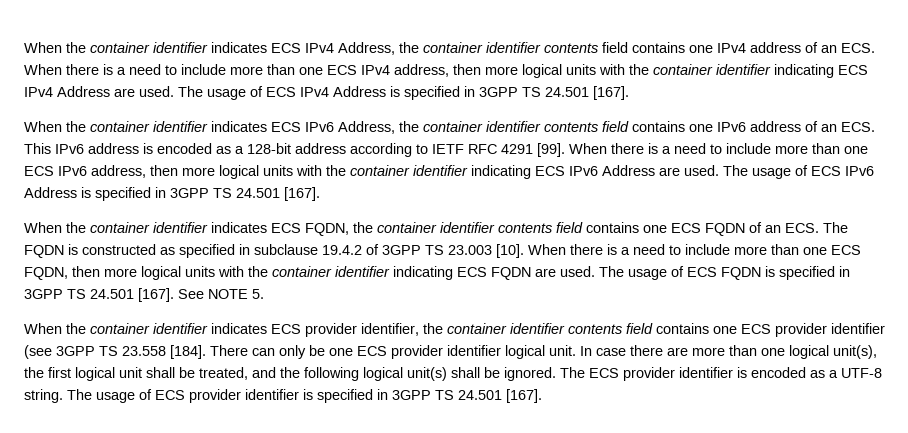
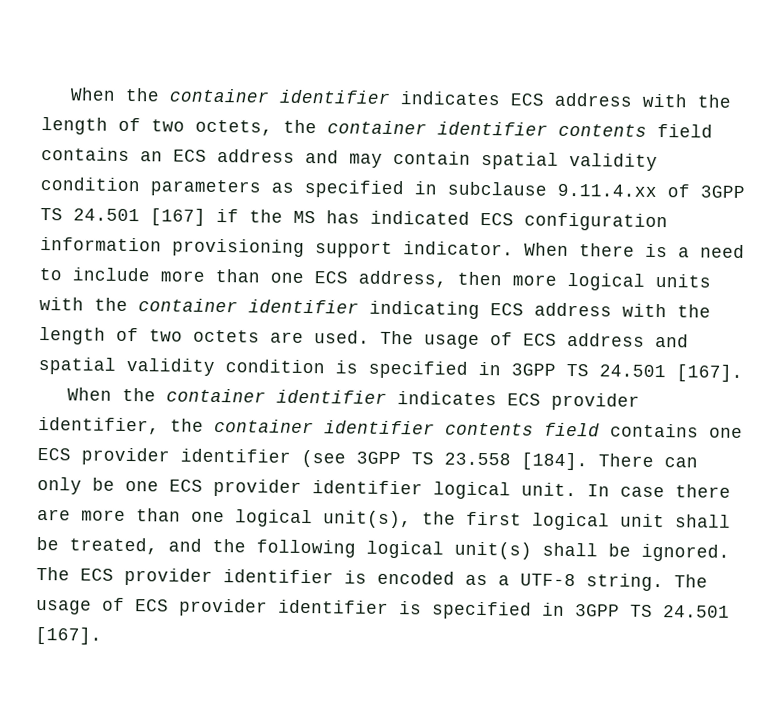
- When the container identifier indicates ECS IPv4 Address, the container identifier contents field contains one IPv4 address of an ECS. When there is a need to include more than one ECS IPv4 address, then more logical units with the container identifier indicating ECS IPv4 Address are used. The usage of ECS IPv4 Address is specified in 3GPP TS 24.501 [167].
- When the container identifier indicates ECS IPv6 Address, the container identifier contents field contains one IPv6 address of an ECS. This IPv6 address is encoded as a 128-bit address according to IETF RFC 4291 [99]. When there is a need to include more than one ECS IPv6 address, then more logical units with the container identifier indicating ECS IPv6 Address are used. The usage of ECS IPv6 Address is specified in 3GPP TS 24.501 [167].
- When the container identifier indicates ECS FQDN, the container identifier contents field contains one ECS FQDN of an ECS. The FQDN is constructed as specified in subclause 19.4.2 of 3GPP TS 23.003 [10]. When there is a need to include more than one ECS FQDN, then more logical units with the container identifier indicating ECS FQDN are used. The usage of ECS FQDN is specified in 3GPP TS 24.501 [167]. See NOTE 5.
+ When the container identifier indicates ECS address with the length of two octets, the container identifier contents field contains an ECS address and may contain spatial validity condition parameters as specified in subclause 9.11.4.xx of 3GPP TS 24.501 [167] if the MS has indicated ECS configuration information provisioning support indicator. When there is a need to include more than one ECS address, then more logical units with the container identifier indicating ECS address with the length of two octets are used. The usage of ECS address and spatial validity condition is specified in 3GPP TS 24.501 [167].

